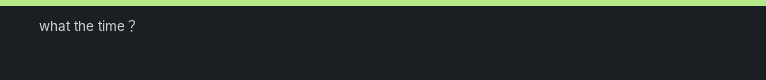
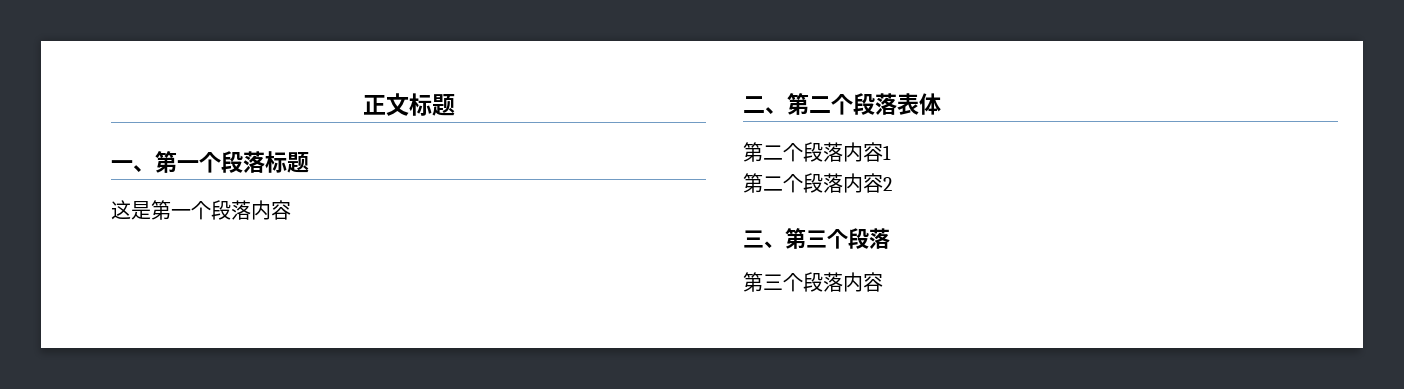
- what the time？
+ 正文标题
+ 一、第一个段落标题
+ 这是第一个段落内容
+ 二、第二个段落表体
+ 第二个段落内容1
+ 第二个段落内容2
+ 三、第三个段落
+ 第三个段落内容

